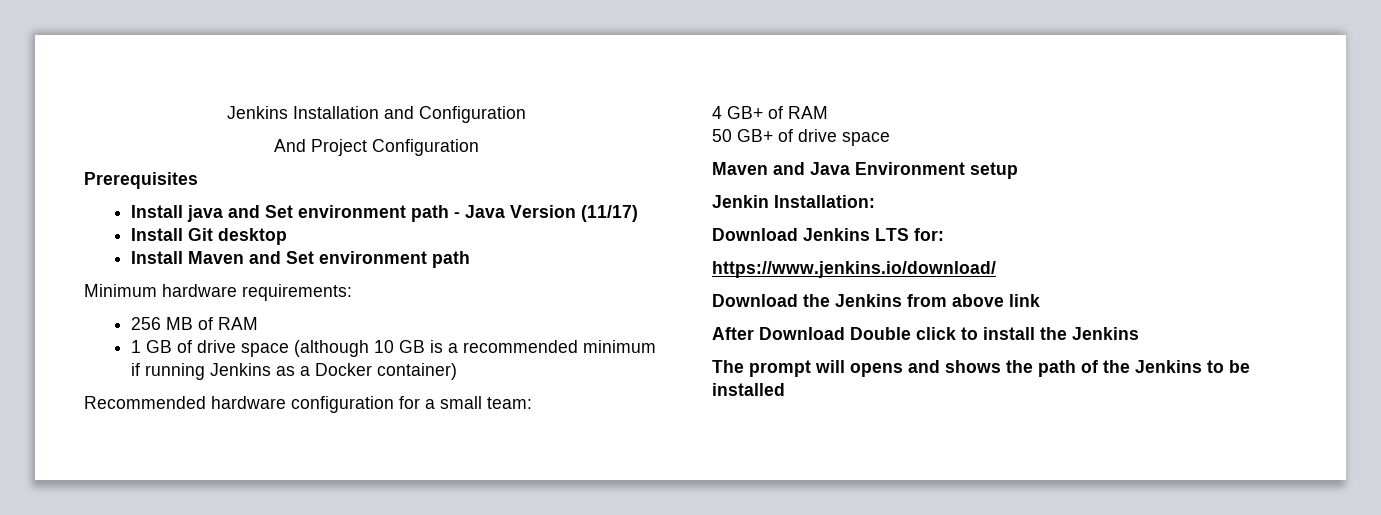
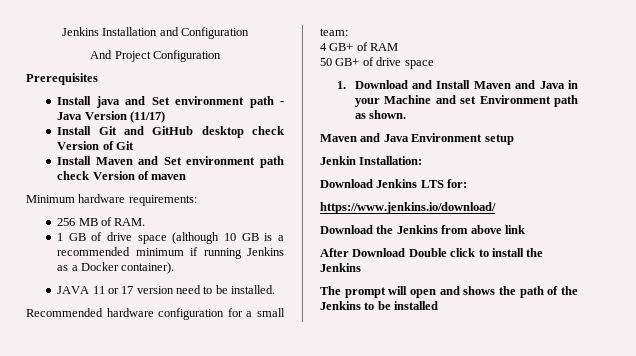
- Install Git desktop
+ Install Git and GitHub desktop check Version of Git
- Install Maven and Set environment path
+ Install Maven and Set environment path check Version of maven
- 256 MB of RAM
+ 256 MB of RAM.
- 1 GB of drive space (although 10 GB is a recommended minimum if running Jenkins as a Docker container)
+ 1 GB of drive space (although 10 GB is a recommended minimum if running Jenkins as a Docker container).
+ JAVA 11 or 17 version need to be installed.
+ 1. Download and Install Maven and Java in your Machine and set Environment path as shown.
- The prompt will opens and shows the path of the Jenkins to be installed
+ The prompt will open and shows the path of the Jenkins to be installed

